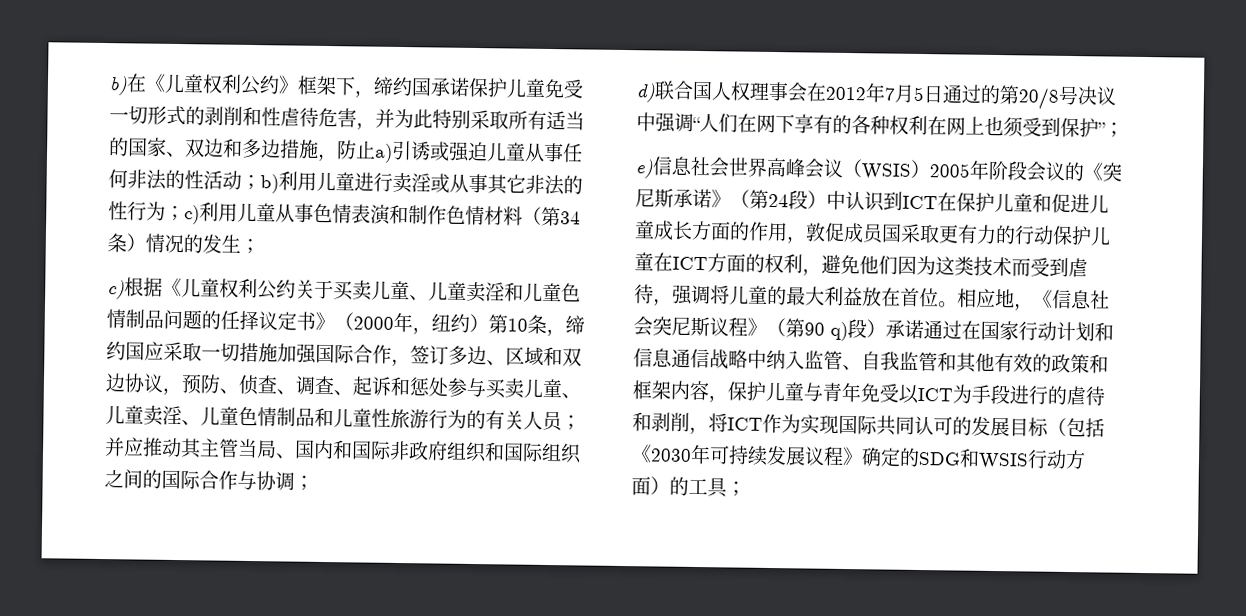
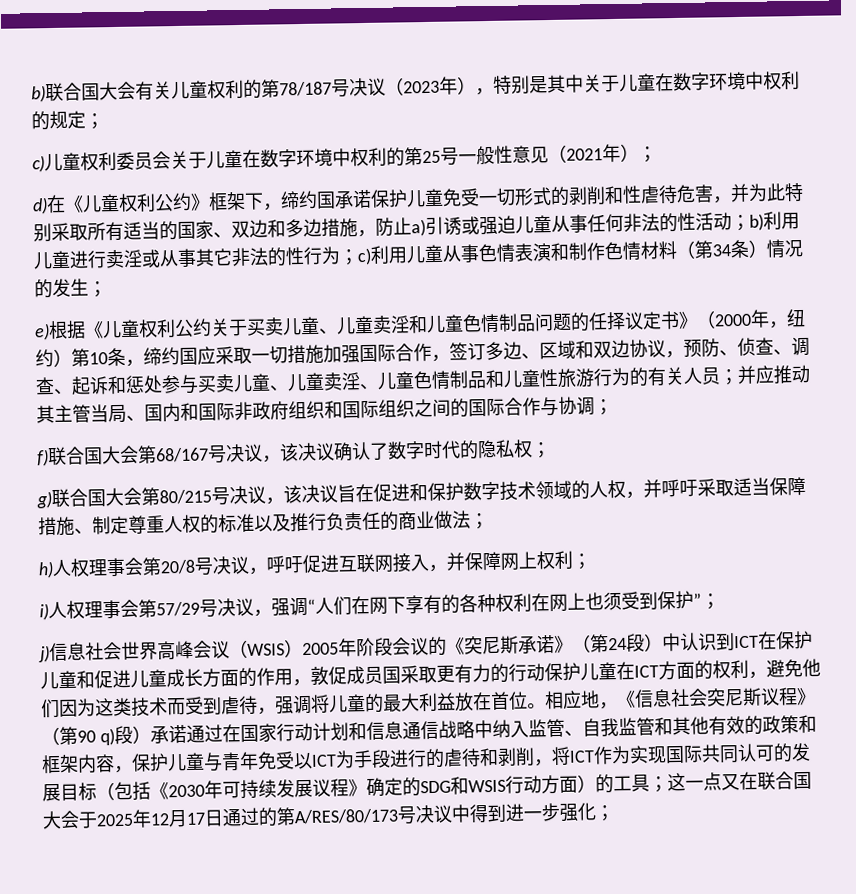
- b)在《儿童权利公约》框架下，缔约国承诺保护儿童免受一切形式的剥削和性虐待危害，并为此特别采取所有适当的国家、双边和多边措施，防止a)引诱或强迫儿童从事任何非法的性活动；
+ b)联合国大会有关儿童权利的第78/187号决议（2023年），特别是其中关于儿童在数字环境中权利的规定；
+ c)儿童权利委员会关于儿童在数字环境中权利的第25号一般性意见（2021年）；
+ d)在《儿童权利公约》框架下，缔约国承诺保护儿童免受一切形式的剥削和性虐待危害，并为此特别采取所有适当的国家、双边和多边措施，防止a)引诱或强迫儿童从事任何非法的性活动；
- c)根据《儿童权利公约关于买卖儿童、儿童卖淫和儿童色情制品问题的任择议定书》（2000年，纽约）第10条，缔约国应采取一切措施加强国际合作，签订多边、区域和双边协议，预防、侦查、调查、起诉和惩处参与买卖儿童、儿童卖淫、儿童色情制品和儿童性旅游行为的有关人员；
+ e)根据《儿童权利公约关于买卖儿童、儿童卖淫和儿童色情制品问题的任择议定书》（2000年，纽约）第10条，缔约国应采取一切措施加强国际合作，签订多边、区域和双边协议，预防、侦查、调查、起诉和惩处参与买卖儿童、儿童卖淫、儿童色情制品和儿童性旅游行为的有关人员；
- d)联合国人权理事会在2012年7月5日通过的第20/8号决议中强调“人们在网下享有的各种权利在网上也须受到保护”；
+ f)联合国大会第68/167号决议，该决议确认了数字时代的隐私权；
+ g)联合国大会第80/215号决议，该决议旨在促进和保护数字技术领域的人权，并呼吁采取适当保障措施、制定尊重人权的标准以及推行负责任的商业做法；
+ h)人权理事会第20/8号决议，呼吁促进互联网接入，并保障网上权利；
+ i)人权理事会第57/29号决议，强调“人们在网下享有的各种权利在网上也须受到保护”；
- e)信息社会世界高峰会议（WSIS）2005年阶段会议的《突尼斯承诺》（第24段）中认识到ICT在保护儿童和促进儿童成长方面的作用，敦促成员国采取更有力的行动保护儿童在ICT方面的权利，避免他们因为这类技术而受到虐待，强调将儿童的最大利益放在首位。
+ j)信息社会世界高峰会议（WSIS）2005年阶段会议的《突尼斯承诺》（第24段）中认识到ICT在保护儿童和促进儿童成长方面的作用，敦促成员国采取更有力的行动保护儿童在ICT方面的权利，避免他们因为这类技术而受到虐待，强调将儿童的最大利益放在首位。
+ 这一点又在联合国大会于2025年12月17日通过的第A/RES/80/173号决议中得到进一步强化；

